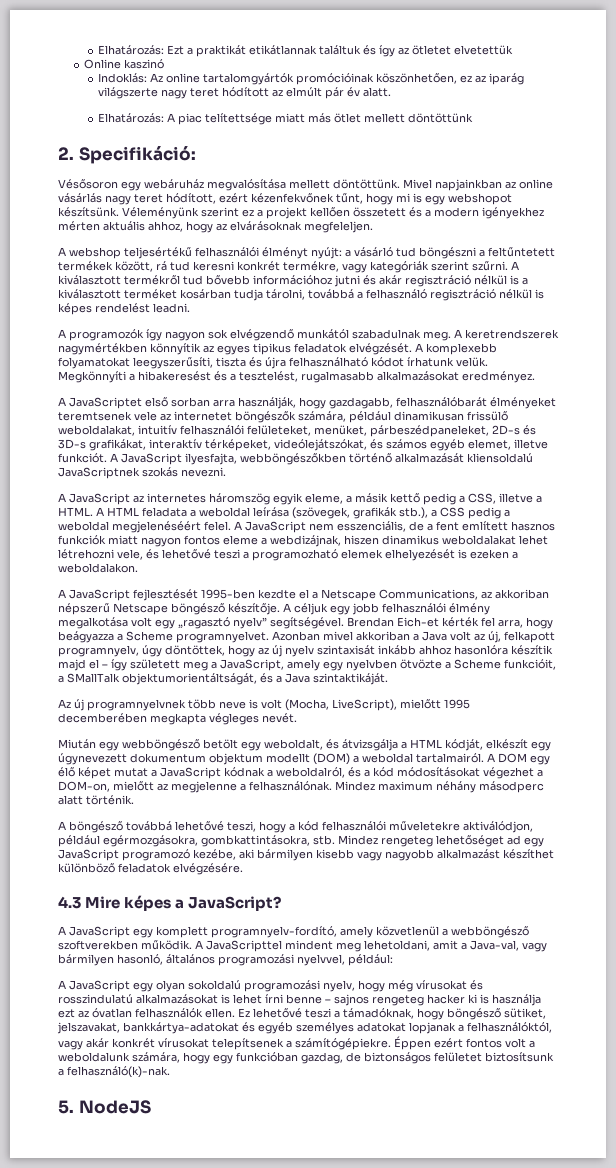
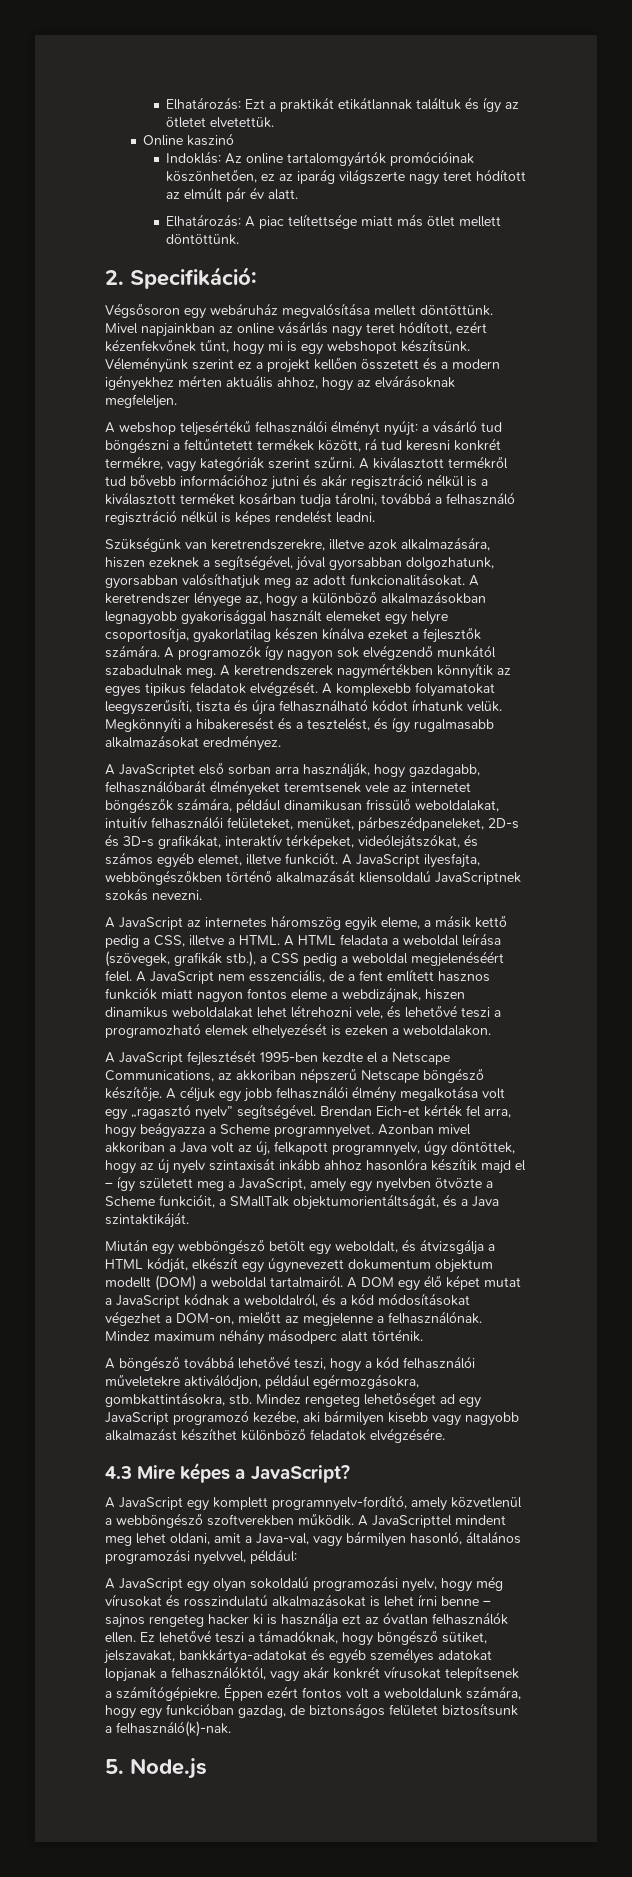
- Elhatározás: Ezt a praktikát etikátlannak találtuk és így az ötletet elvetettük
+ Elhatározás: Ezt a praktikát etikátlannak találtuk és így az ötletet elvetettük.
- Elhatározás: A piac telítettsége miatt más ötlet mellett döntöttünk
+ Elhatározás: A piac telítettsége miatt más ötlet mellett döntöttünk.
- Vésősoron egy webáruház megvalósítása mellett döntöttünk.
+ Végsősoron egy webáruház megvalósítása mellett döntöttünk.
+ Szükségünk van keretrendszerekre, illetve azok alkalmazására, hiszen ezeknek a segítségével, jóval gyorsabban dolgozhatunk, gyorsabban valósíthatjuk meg az adott funkcionalitásokat. A keretrendszer lényege az, hogy a különböző alkalmazásokban legnagyobb gyakorisággal használt elemeket egy helyre csoportosítja, gyakorlatilag készen kínálva ezeket a fejlesztők számára.
- Megkönnyíti a hibakeresést és a tesztelést, rugalmasabb alkalmazásokat eredményez.
+ Megkönnyíti a hibakeresést és a tesztelést, és így rugalmasabb alkalmazásokat eredményez.
- Az új programnyelvnek több neve is volt (Mocha, LiveScript), mielőtt 1995 decemberében megkapta végleges nevét.
- A JavaScripttel mindent meg lehetoldani, amit a Java-val, vagy bármilyen hasonló, általános programozási nyelvvel, például:
+ A JavaScripttel mindent meg lehet oldani, amit a Java-val, vagy bármilyen hasonló, általános programozási nyelvvel, például:
- 5. NodeJS
+ 5. Node.js

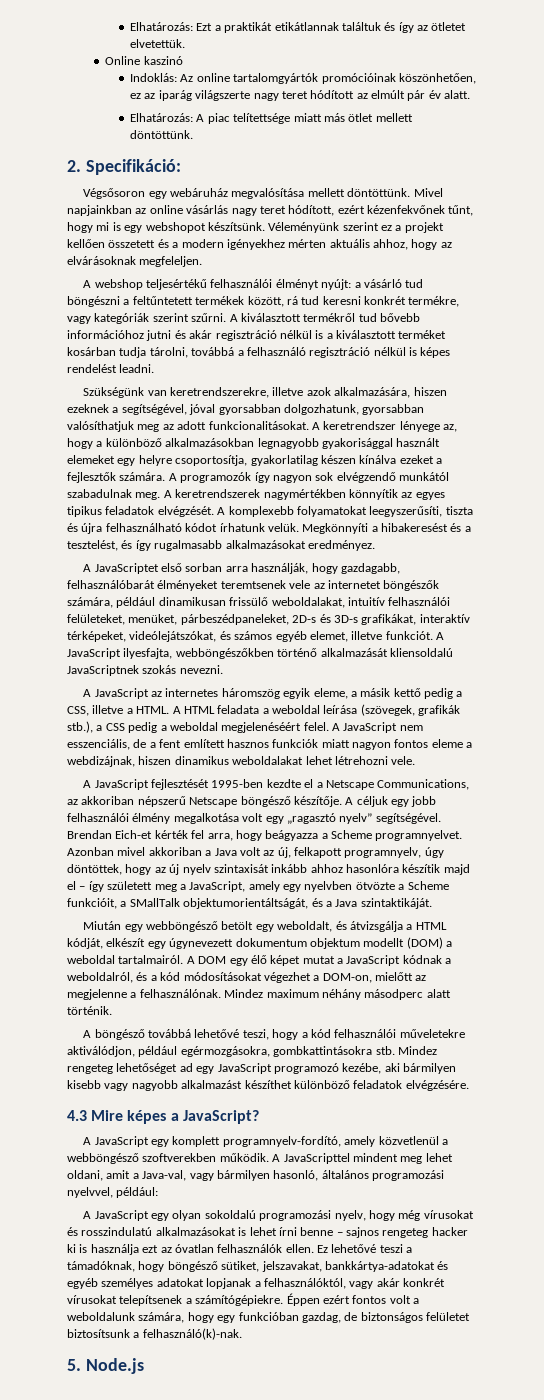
- A JavaScript nem esszenciális, de a fent említett hasznos funkciók miatt nagyon fontos eleme a webdizájnak, hiszen dinamikus weboldalakat lehet létrehozni vele, és lehetővé teszi a programozható elemek elhelyezését is ezeken a weboldalakon.
+ A JavaScript nem esszenciális, de a fent említett hasznos funkciók miatt nagyon fontos eleme a webdizájnak, hiszen dinamikus weboldalakat lehet létrehozni vele.
- A böngésző továbbá lehetővé teszi, hogy a kód felhasználói műveletekre aktiválódjon, például egérmozgásokra, gombkattintásokra, stb.
+ A böngésző továbbá lehetővé teszi, hogy a kód felhasználói műveletekre aktiválódjon, például egérmozgásokra, gombkattintásokra stb.

